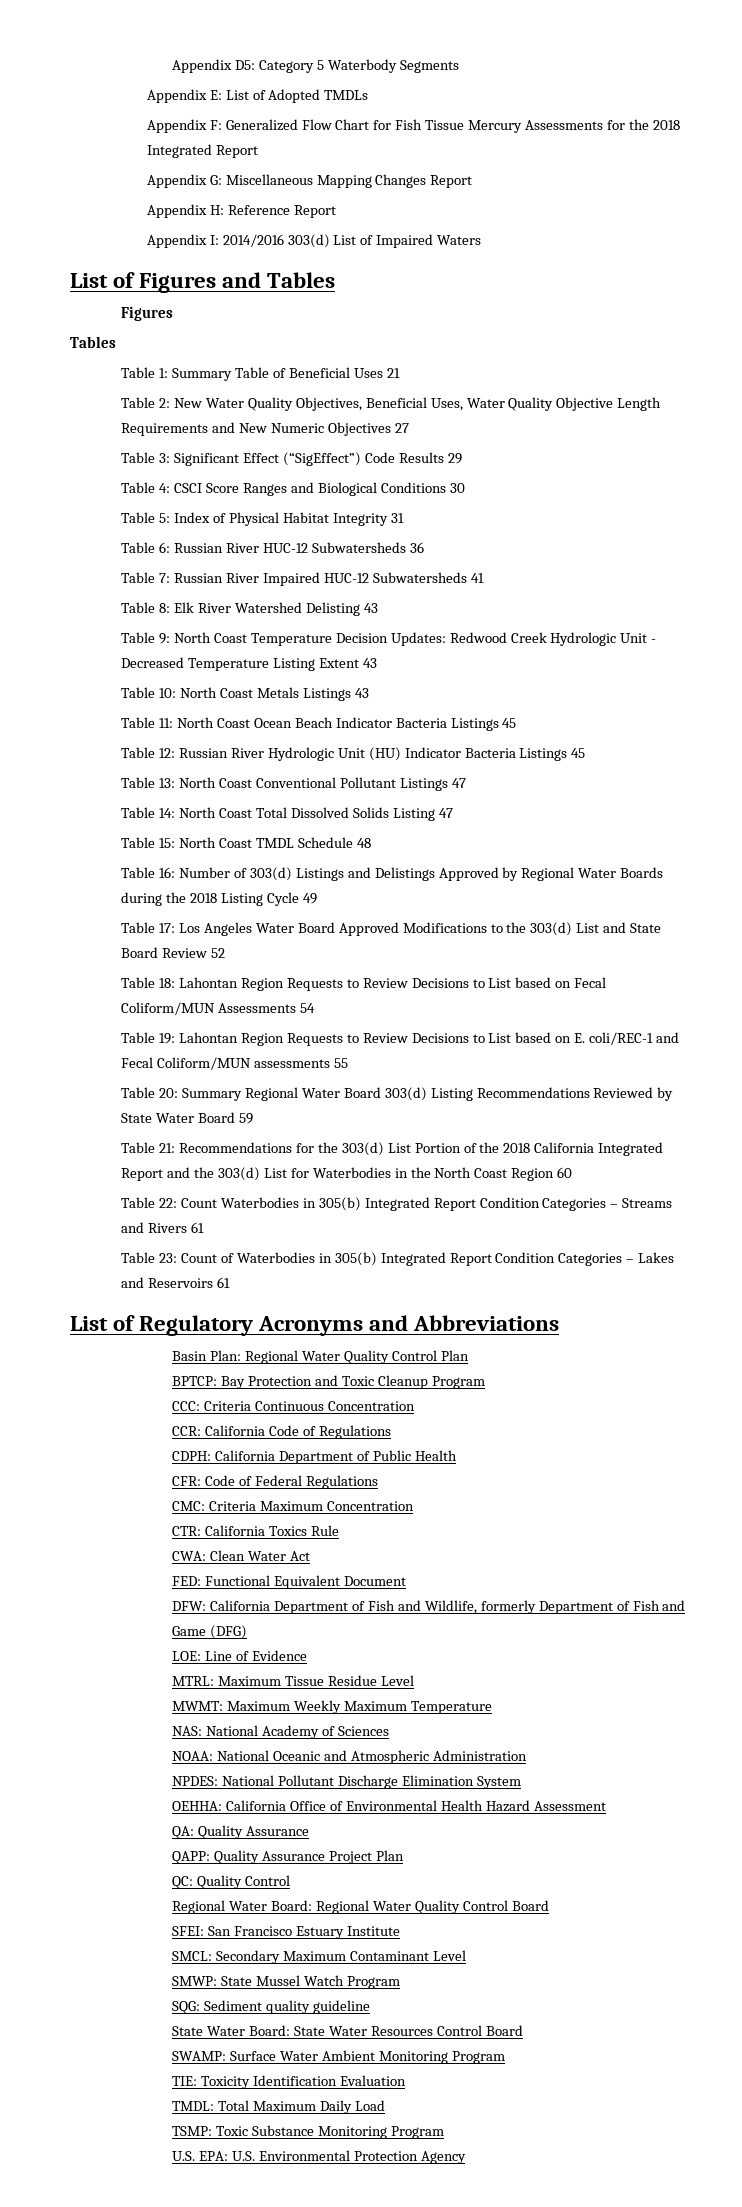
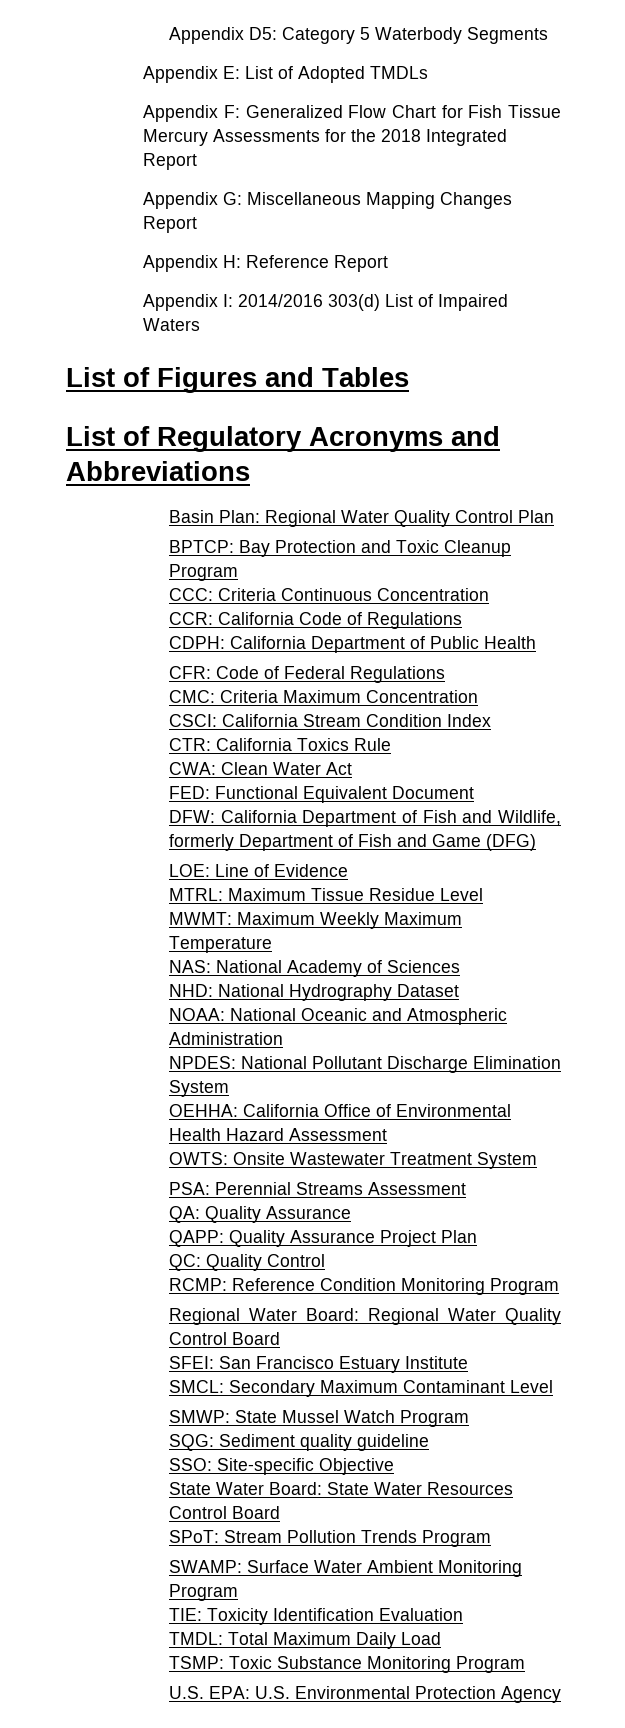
  List of Figures and Tables
- Figures
- Tables
- Table 1: Summary Table of Beneficial Uses 21
- Table 2: New Water Quality Objectives, Beneficial Uses, Water Quality Objective Length Requirements and New Numeric Objectives 27
- Table 3: Significant Effect (“SigEffect”) Code Results 29
- Table 4: CSCI Score Ranges and Biological Conditions 30
- Table 5: Index of Physical Habitat Integrity 31
- Table 6: Russian River HUC-12 Subwatersheds 36
- Table 7: Russian River Impaired HUC-12 Subwatersheds 41
- Table 8: Elk River Watershed Delisting 43
- Table 9: North Coast Temperature Decision Updates: Redwood Creek Hydrologic Unit - Decreased Temperature Listing Extent 43
- Table 10: North Coast Metals Listings 43
- Table 11: North Coast Ocean Beach Indicator Bacteria Listings 45
- Table 12: Russian River Hydrologic Unit (HU) Indicator Bacteria Listings 45
- Table 13: North Coast Conventional Pollutant Listings 47
- Table 14: North Coast Total Dissolved Solids Listing 47
- Table 15: North Coast TMDL Schedule 48
- Table 16: Number of 303(d) Listings and Delistings Approved by Regional Water Boards during the 2018 Listing Cycle 49
- Table 17: Los Angeles Water Board Approved Modifications to the 303(d) List and State Board Review 52
- Table 18: Lahontan Region Requests to Review Decisions to List based on Fecal Coliform/MUN Assessments 54
- Table 19: Lahontan Region Requests to Review Decisions to List based on E. coli/REC-1 and Fecal Coliform/MUN assessments 55
- Table 20: Summary Regional Water Board 303(d) Listing Recommendations Reviewed by State Water Board 59
- Table 21: Recommendations for the 303(d) List Portion of the 2018 California Integrated Report and the 303(d) List for Waterbodies in the North Coast Region 60
- Table 22: Count Waterbodies in 305(b) Integrated Report Condition Categories – Streams and Rivers 61
- Table 23: Count of Waterbodies in 305(b) Integrated Report Condition Categories – Lakes and Reservoirs 61
+ CSCI: California Stream Condition Index
+ NHD: National Hydrography Dataset
+ OWTS: Onsite Wastewater Treatment System
+ PSA: Perennial Streams Assessment
+ RCMP: Reference Condition Monitoring Program
+ SSO: Site-specific Objective
+ SPoT: Stream Pollution Trends Program

